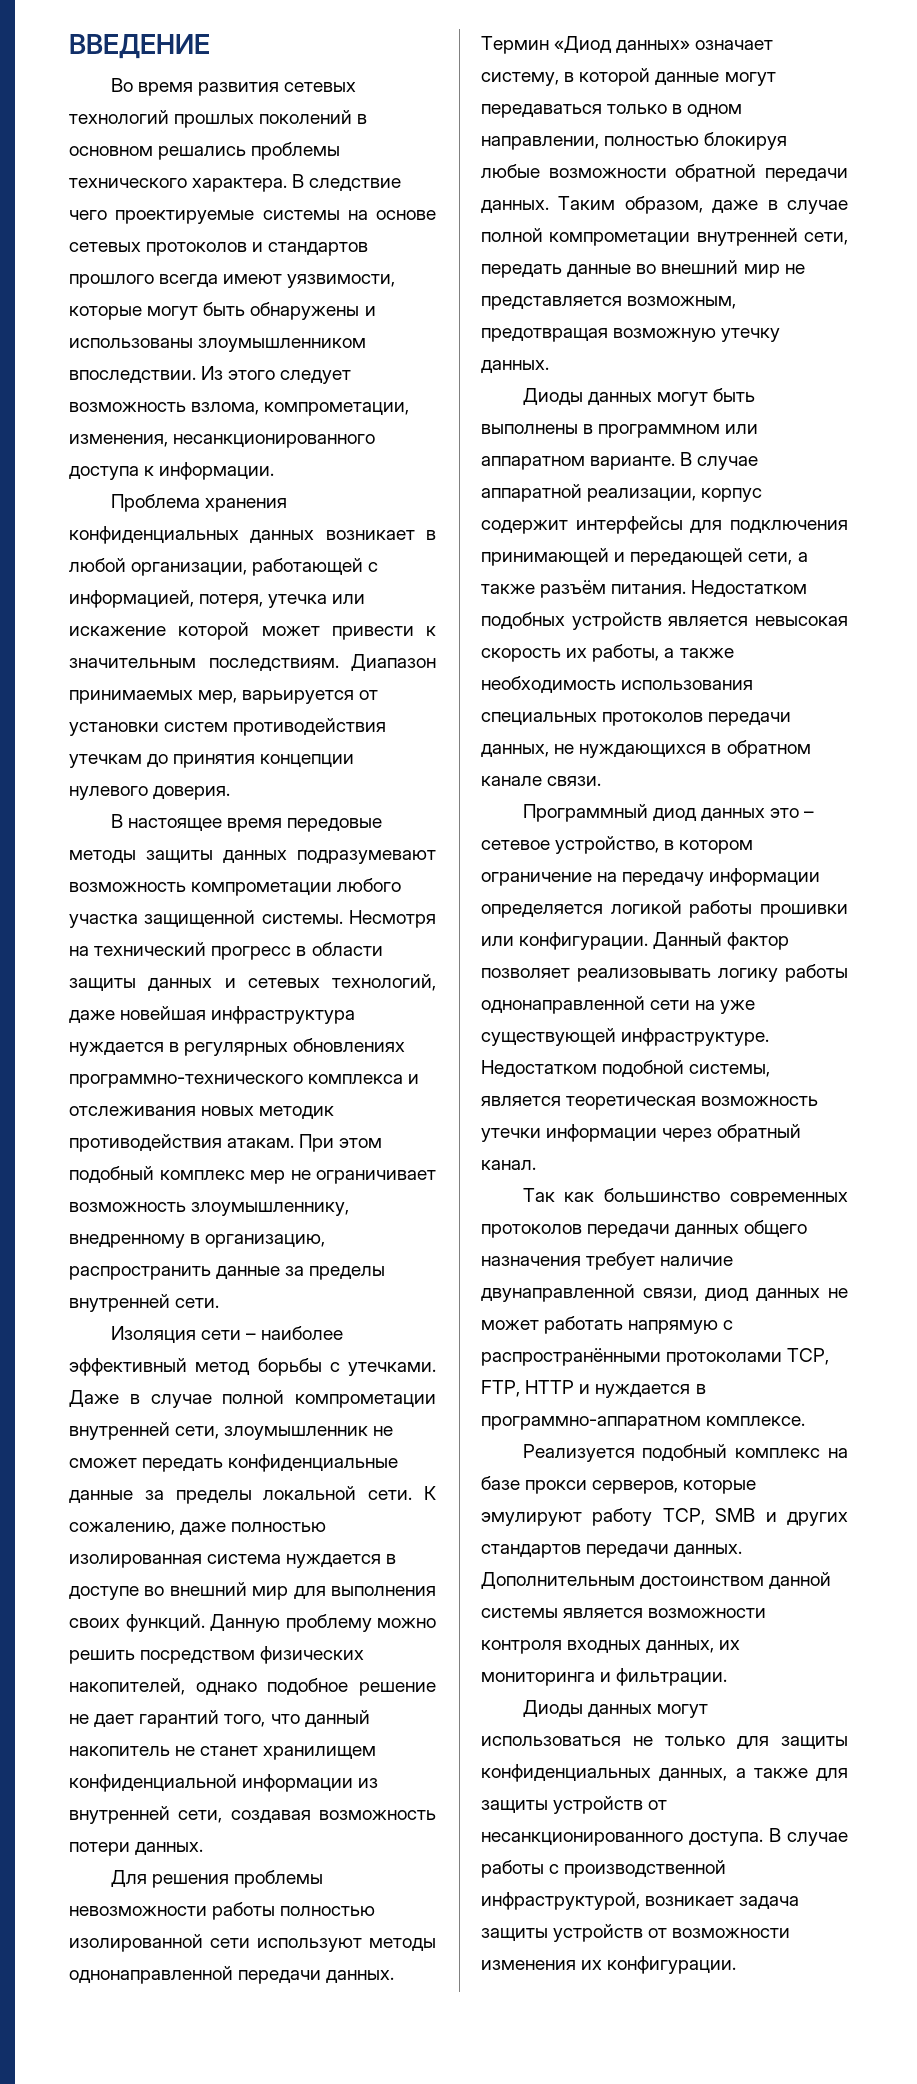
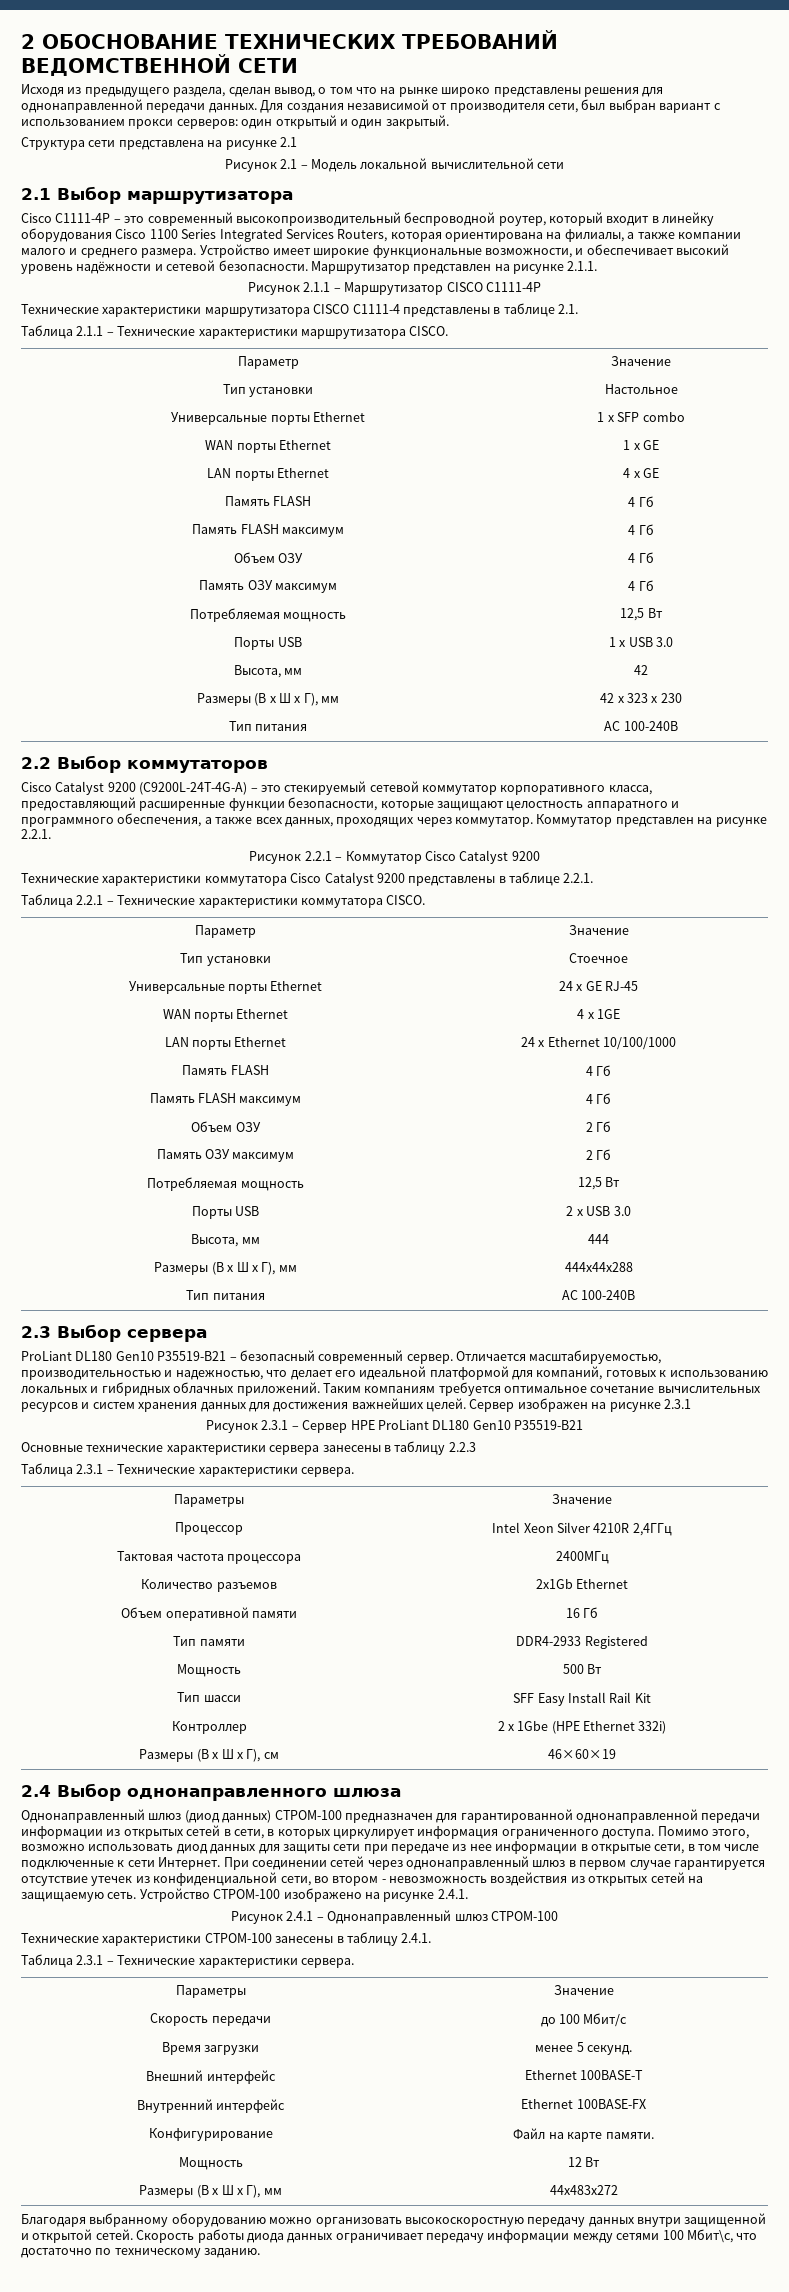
- ВВЕДЕНИЕ
- Во время развития сетевых технологий прошлых поколений в основном решались проблемы технического характера. В следствие чего проектируемые системы на основе сетевых протоколов и стандартов прошлого всегда имеют уязвимости, которые могут быть обнаружены и использованы злоумышленником впоследствии. Из этого следует возможность взлома, компрометации, изменения, несанкционированного доступа к информации.
- Проблема хранения конфиденциальных данных возникает в любой организации, работающей с информацией, потеря, утечка или искажение которой может привести к значительным последствиям. Диапазон принимаемых мер, варьируется от установки систем противодействия утечкам до принятия концепции нулевого доверия.
- В настоящее время передовые методы защиты данных подразумевают возможность компрометации любого участка защищенной системы. Несмотря на технический прогресс в области защиты данных и сетевых технологий, даже новейшая инфраструктура нуждается в регулярных обновлениях программно-технического комплекса и отслеживания новых методик противодействия атакам. При этом подобный комплекс мер не ограничивает возможность злоумышленнику, внедренному в организацию, распространить данные за пределы внутренней сети.
- Изоляция сети – наиболее эффективный метод борьбы с утечками. Даже в случае полной компрометации внутренней сети, злоумышленник не сможет передать конфиденциальные данные за пределы локальной сети. К сожалению, даже полностью изолированная система нуждается в доступе во внешний мир для выполнения своих функций. Данную проблему можно решить посредством физических накопителей, однако подобное решение не дает гарантий того, что данный накопитель не станет хранилищем конфиденциальной информации из внутренней сети, создавая возможность потери данных.
- Для решения проблемы невозможности работы полностью изолированной сети используют методы однонаправленной передачи данных. Термин «Диод данных» означает систему, в которой данные могут передаваться только в одном направлении, полностью блокируя любые возможности обратной передачи данных. Таким образом, даже в случае полной компрометации внутренней сети, передать данные во внешний мир не представляется возможным, предотвращая возможную утечку данных.
- Диоды данных могут быть выполнены в программном или аппаратном варианте. В случае аппаратной реализации, корпус содержит интерфейсы для подключения принимающей и передающей сети, а также разъём питания. Недостатком подобных устройств является невысокая скорость их работы, а также необходимость использования специальных протоколов передачи данных, не нуждающихся в обратном канале связи.
- Программный диод данных это – сетевое устройство, в котором ограничение на передачу информации определяется логикой работы прошивки или конфигурации. Данный фактор позволяет реализовывать логику работы однонаправленной сети на уже существующей инфраструктуре. Недостатком подобной системы, является теоретическая возможность утечки информации через обратный канал.
- Так как большинство современных протоколов передачи данных общего назначения требует наличие двунаправленной связи, диод данных не может работать напрямую с распространёнными протоколами TCP, FTP, HTTP и нуждается в программно-аппаратном комплексе.
- Реализуется подобный комплекс на базе прокси серверов, которые эмулируют работу TCP, SMB и других стандартов передачи данных. Дополнительным достоинством данной системы является возможности контроля входных данных, их мониторинга и фильтрации.
- Диоды данных могут использоваться не только для защиты конфиденциальных данных, а также для защиты устройств от несанкционированного доступа. В случае работы с производственной инфраструктурой, возникает задача защиты устройств от возможности изменения их конфигурации.
+ 2 ОБОСНОВАНИЕ ТЕХНИЧЕСКИХ ТРЕБОВАНИЙ ВЕДОМСТВЕННОЙ СЕТИ
+ Исходя из предыдущего раздела, сделан вывод, о том что на рынке широко представлены решения для однонаправленной передачи данных. Для создания независимой от производителя сети, был выбран вариант с использованием прокси серверов: один открытый и один закрытый.
+ Структура сети представлена на рисунке 2.1
+ Рисунок 2.1 – Модель локальной вычислительной сети
+ 2.1 Выбор маршрутизатора
+ Cisco C1111-4P – это современный высокопроизводительный беспроводной роутер, который входит в линейку оборудования Cisco 1100 Series Integrated Services Routers, которая ориентирована на филиалы, а также компании малого и среднего размера. Устройство имеет широкие функциональные возможности, и обеспечивает высокий уровень надёжности и сетевой безопасности. Маршрутизатор представлен на рисунке 2.1.1.
+ Рисунок 2.1.1 – Маршрутизатор CISCO C1111-4P
+ Технические характеристики маршрутизатора CISCO C1111-4 представлены в таблице 2.1.
+ Таблица 2.1.1 – Технические характеристики маршрутизатора CISCO.
+ Параметр | Значение
+ Тип установки | Настольное
+ Универсальные порты Ethernet | 1 х SFP combo
+ WAN порты Ethernet | 1 x GE
+ LAN порты Ethernet | 4 x GE
+ Память FLASH | 4 Гб
+ Память FLASH максимум | 4 Гб
+ Объем ОЗУ | 4 Гб
+ Память ОЗУ максимум | 4 Гб
+ Потребляемая мощность | 12,5 Вт
+ Порты USB | 1 x USB 3.0
+ Высота, мм | 42
+ Размеры (В х Ш х Г), мм | 42 x 323 x 230
+ Тип питания | АС 100-240В
+ 2.2 Выбор коммутаторов
+ Cisco Catalyst 9200 (C9200L-24T-4G-A) – это стекируемый сетевой коммутатор корпоративного класса, предоставляющий расширенные функции безопасности, которые защищают целостность аппаратного и программного обеспечения, а также всех данных, проходящих через коммутатор. Коммутатор представлен на рисунке 2.2.1.
+ Рисунок 2.2.1 – Коммутатор Cisco Catalyst 9200
+ Технические характеристики коммутатора Cisco Catalyst 9200 представлены в таблице 2.2.1.
+ Таблица 2.2.1 – Технические характеристики коммутатора CISCO.
+ Параметр | Значение
+ Тип установки | Стоечное
+ Универсальные порты Ethernet | 24 x GE RJ-45
+ WAN порты Ethernet | 4 х 1GE
+ LAN порты Ethernet | 24 x Ethernet 10/100/1000
+ Память FLASH | 4 Гб
+ Память FLASH максимум | 4 Гб
+ Объем ОЗУ | 2 Гб
+ Память ОЗУ максимум | 2 Гб
+ Потребляемая мощность | 12,5 Вт
+ Порты USB | 2 x USB 3.0
+ Высота, мм | 444
+ Размеры (В х Ш х Г), мм | 444x44x288
+ Тип питания | АС 100-240В
+ 2.3 Выбор сервера
+ ProLiant DL180 Gen10 P35519-B21 – безопасный современный сервер. Отличается масштабируемостью, производительностью и надежностью, что делает его идеальной платформой для компаний, готовых к использованию локальных и гибридных облачных приложений. Таким компаниям требуется оптимальное сочетание вычислительных ресурсов и систем хранения данных для достижения важнейших целей. Сервер изображен на рисунке 2.3.1
+ Рисунок 2.3.1 – Сервер HPE ProLiant DL180 Gen10 P35519-B21
+ Основные технические характеристики сервера занесены в таблицу 2.2.3
+ Таблица 2.3.1 – Технические характеристики сервера.
+ Параметры | Значение
+ Процессор | Intel Xeon Silver 4210R 2,4ГГц
+ Тактовая частота процессора | 2400МГц
+ Количество разъемов | 2x1Gb Ethernet
+ Объем оперативной памяти | 16 Гб
+ Тип памяти | DDR4-2933 Registered
+ Мощность | 500 Вт
+ Тип шасси | SFF Easy Install Rail Kit
+ Контроллер | 2 x 1Gbe (HPE Ethernet 332i)
+ Размеры (В х Ш х Г), см | 46×60×19
+ 2.4 Выбор однонаправленного шлюза
+ Однонаправленный шлюз (диод данных) СТРОМ-100 предназначен для гарантированной однонаправленной передачи информации из открытых сетей в сети, в которых циркулирует информация ограниченного доступа. Помимо этого, возможно использовать диод данных для защиты сети при передаче из нее информации в открытые сети, в том числе подключенные к сети Интернет. При соединении сетей через однонаправленный шлюз в первом случае гарантируется отсутствие утечек из конфиденциальной сети, во втором - невозможность воздействия из открытых сетей на защищаемую сеть. Устройство СТРОМ-100 изображено на рисунке 2.4.1.
+ Рисунок 2.4.1 – Однонаправленный шлюз СТРОМ-100
+ Технические характеристики СТРОМ-100 занесены в таблицу 2.4.1.
+ Таблица 2.3.1 – Технические характеристики сервера.
+ Параметры | Значение
+ Скорость передачи | до 100 Мбит/с
+ Время загрузки | менее 5 секунд.
+ Внешний интерфейс | Ethernet 100BASE-T
+ Внутренний интерфейс | Ethernet 100BASE-FX
+ Конфигурирование | Файл на карте памяти.
+ Мощность | 12 Вт
+ Размеры (В х Ш х Г), мм | 44х483х272
+ Благодаря выбранному оборудованию можно организовать высокоскоростную передачу данных внутри защищенной и открытой сетей. Скорость работы диода данных ограничивает передачу информации между сетями 100 Мбит\с, что достаточно по техническому заданию.

